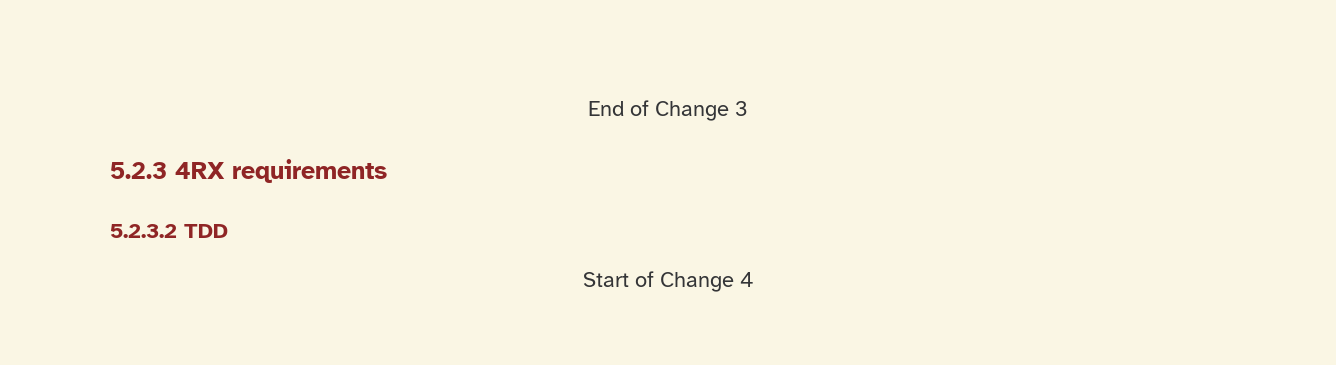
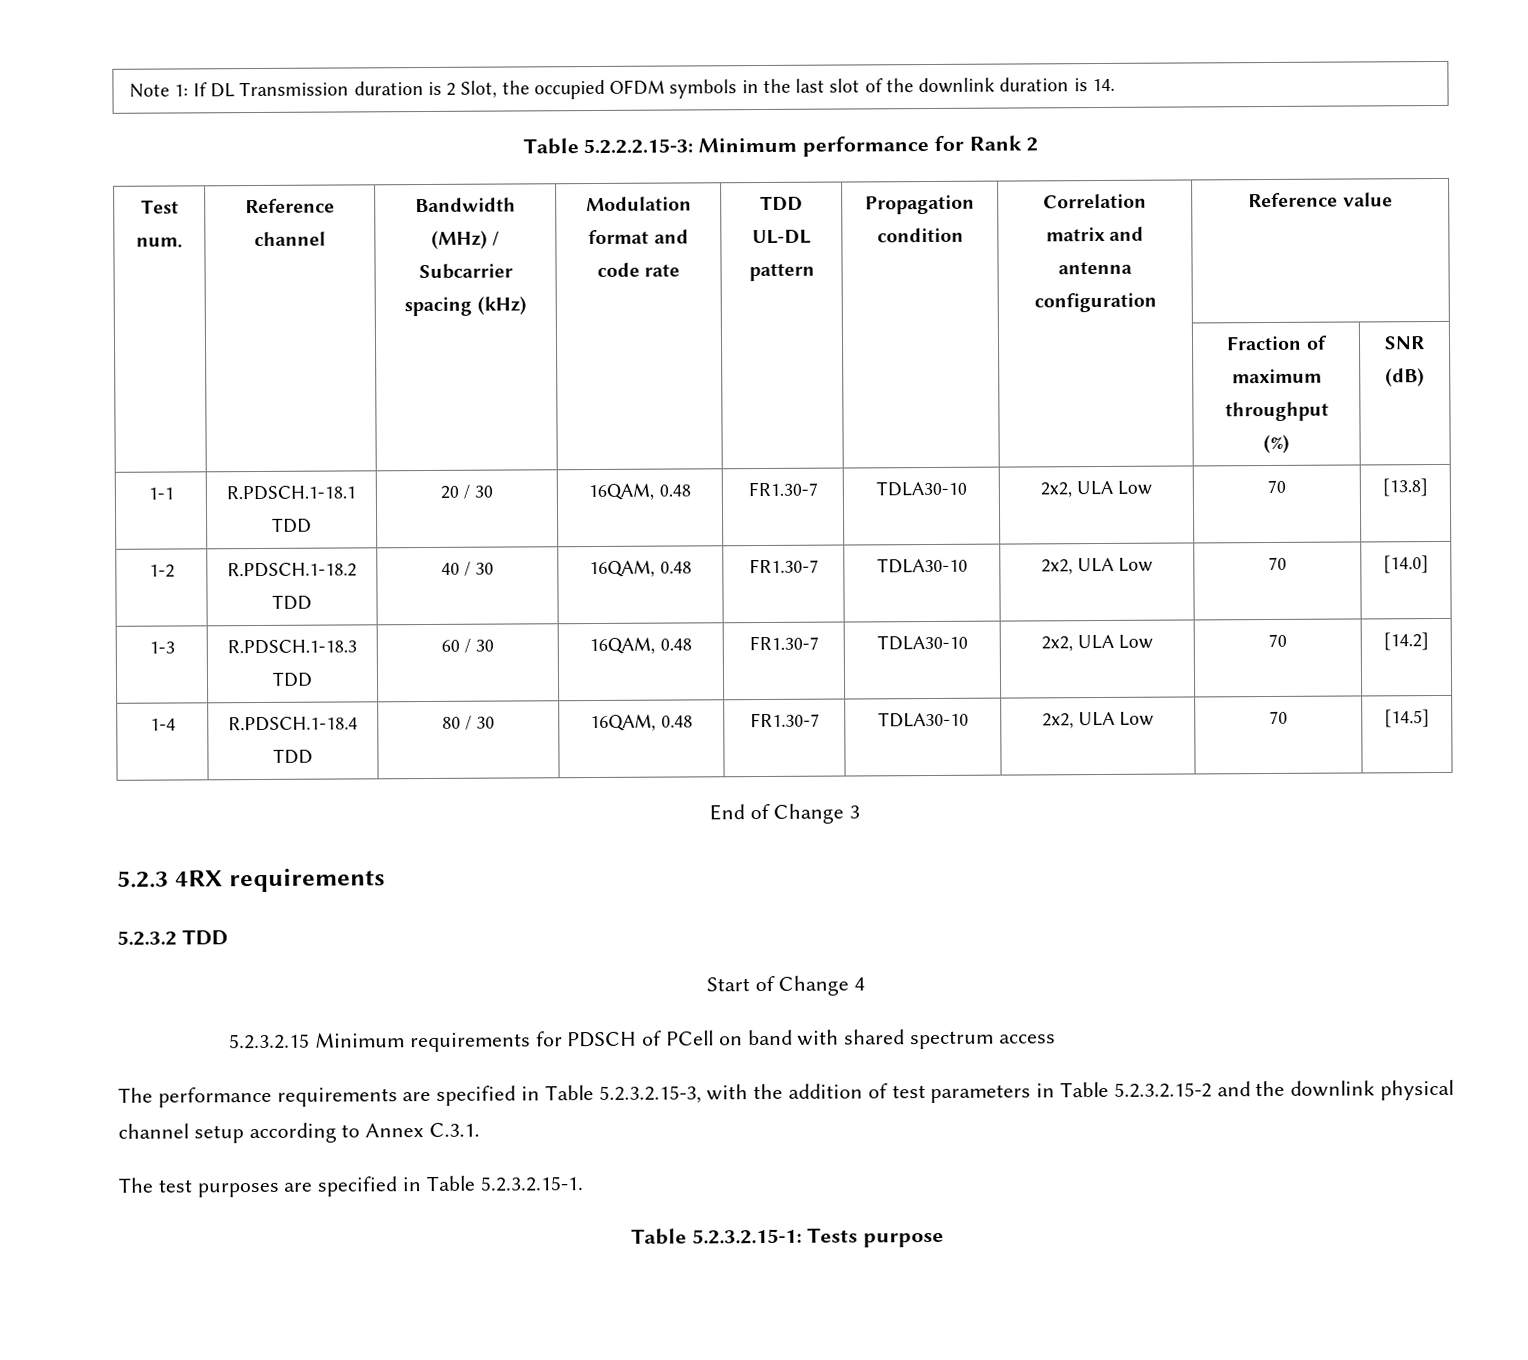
+ Note 1: If DL Transmission duration is 2 Slot, the occupied OFDM symbols in the last slot of the downlink duration is 14.
+ Table 5.2.2.2.15-3: Minimum performance for Rank 2
+ Test num. | Reference channel | Bandwidth (MHz) / Subcarrier spacing (kHz) | Modulation format and code rate | TDD UL-DL pattern | Propagation condition | Correlation matrix and antenna configuration | Reference value
+ | | | | | | | Fraction of maximum throughput (%) | SNR (dB)
+ 1-1 | R.PDSCH.1-18.1 TDD | 20 / 30 | 16QAM, 0.48 | FR1.30-7 | TDLA30-10 | 2x2, ULA Low | 70 | [13.8]
+ 1-2 | R.PDSCH.1-18.2 TDD | 40 / 30 | 16QAM, 0.48 | FR1.30-7 | TDLA30-10 | 2x2, ULA Low | 70 | [14.0]
+ 1-3 | R.PDSCH.1-18.3 TDD | 60 / 30 | 16QAM, 0.48 | FR1.30-7 | TDLA30-10 | 2x2, ULA Low | 70 | [14.2]
+ 1-4 | R.PDSCH.1-18.4 TDD | 80 / 30 | 16QAM, 0.48 | FR1.30-7 | TDLA30-10 | 2x2, ULA Low | 70 | [14.5]
+ 5.2.3.2.15 Minimum requirements for PDSCH of PCell on band with shared spectrum access
+ The performance requirements are specified in Table 5.2.3.2.15-3, with the addition of test parameters in Table 5.2.3.2.15-2 and the downlink physical channel setup according to Annex C.3.1.
+ The test purposes are specified in Table 5.2.3.2.15-1.
+ Table 5.2.3.2.15-1: Tests purpose

